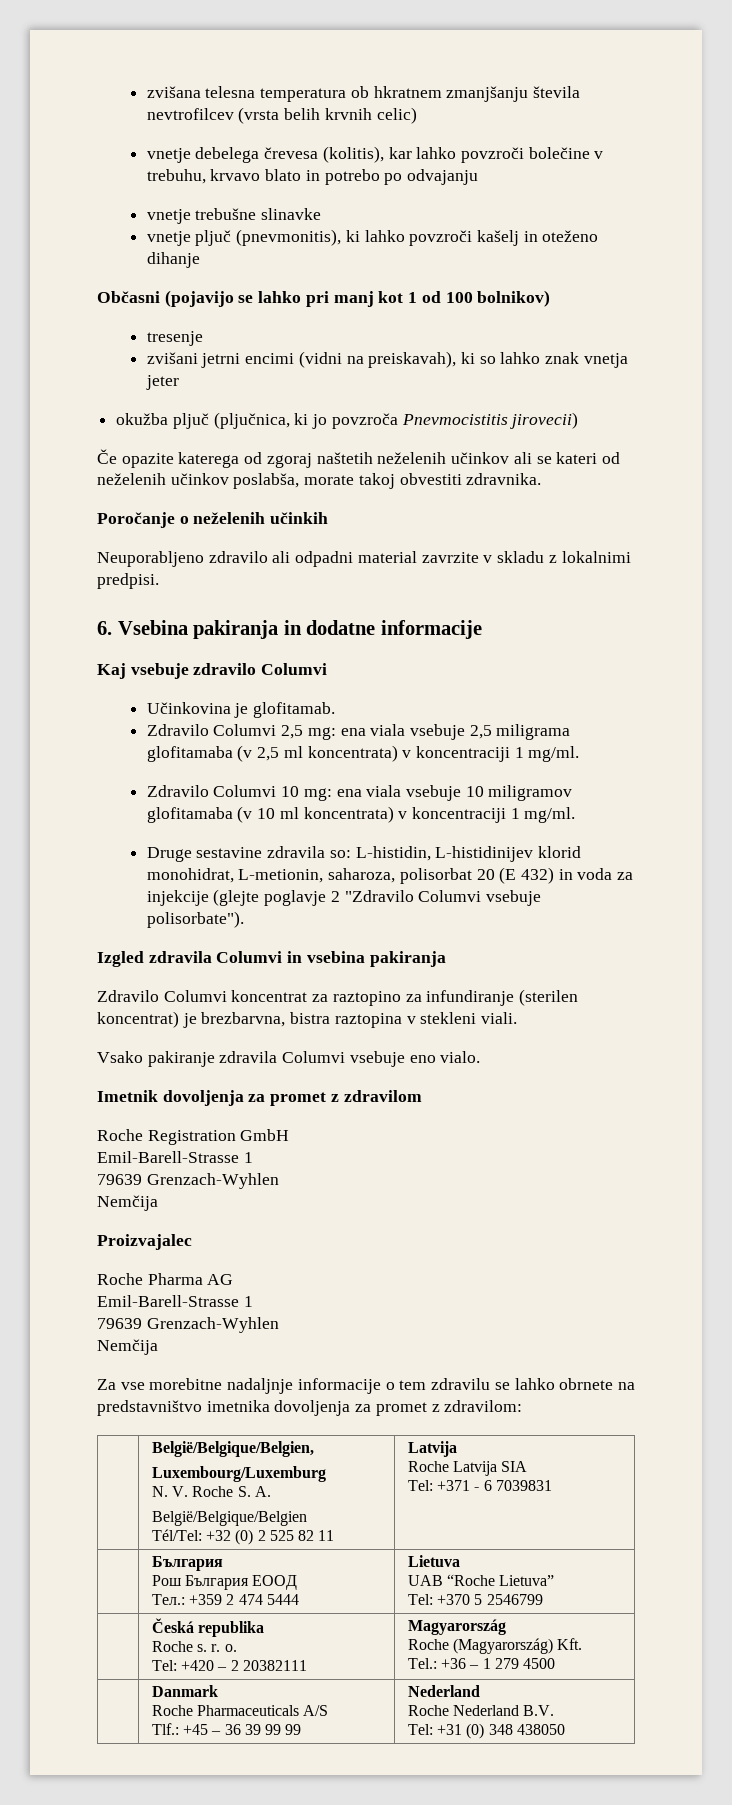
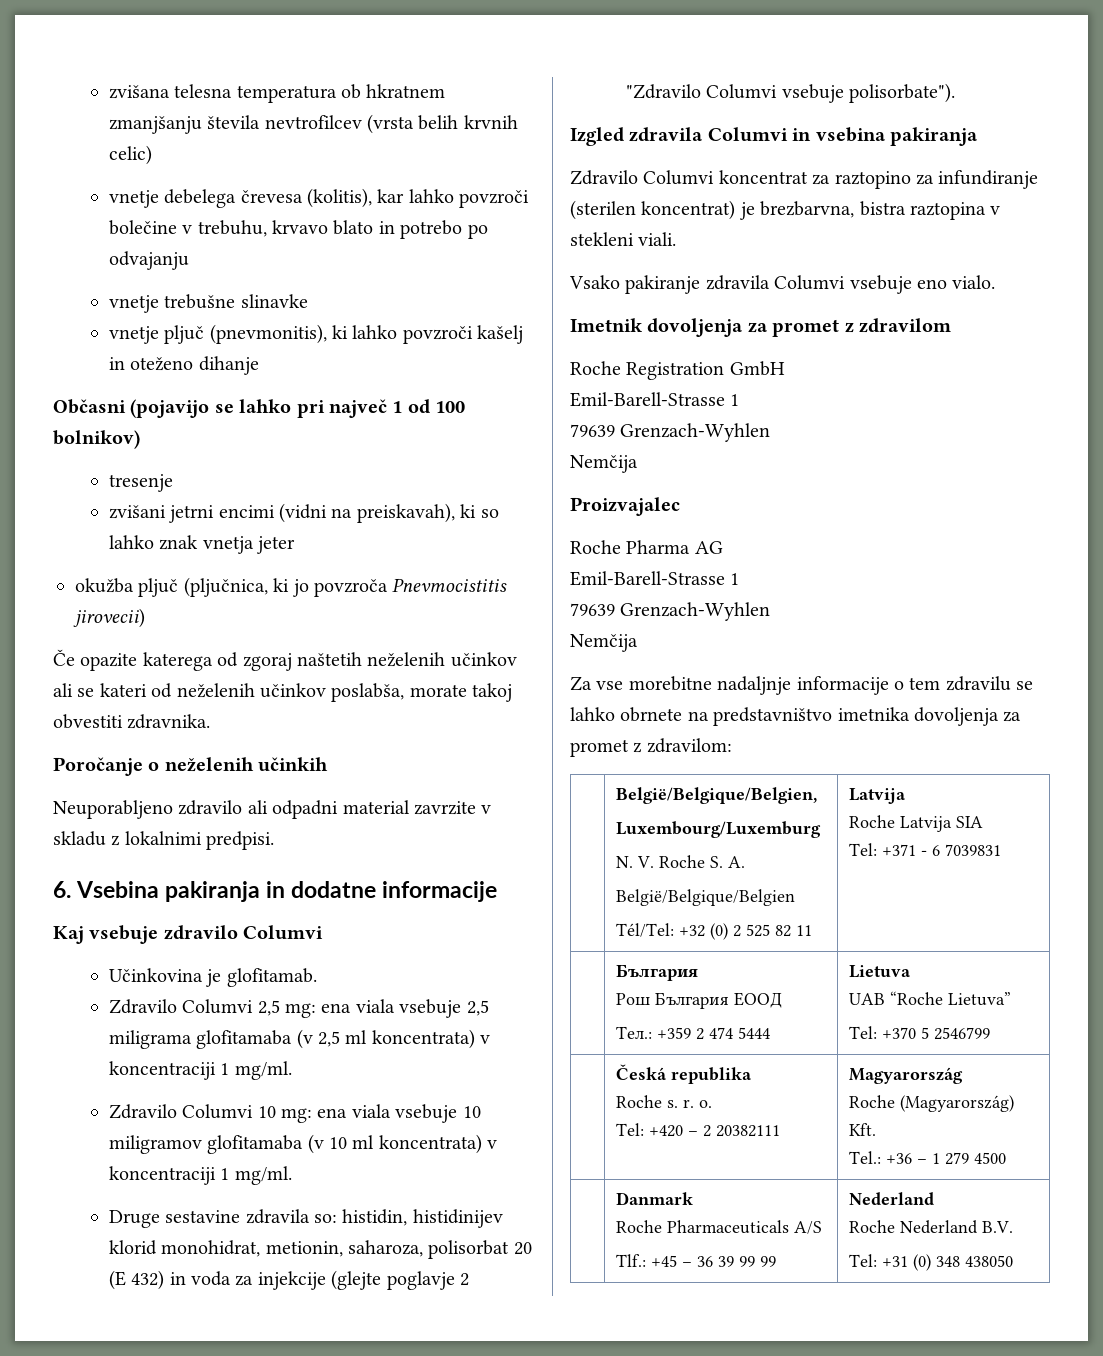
- Občasni (pojavijo se lahko pri manj kot 1 od 100 bolnikov)
+ Občasni (pojavijo se lahko pri največ 1 od 100 bolnikov)
- Druge sestavine zdravila so: L-histidin, L-histidinijev klorid monohidrat, L-metionin, saharoza, polisorbat 20 (E 432) in voda za injekcije (glejte poglavje 2 "Zdravilo Columvi vsebuje polisorbate").
+ Druge sestavine zdravila so: histidin, histidinijev klorid monohidrat, metionin, saharoza, polisorbat 20 (E 432) in voda za injekcije (glejte poglavje 2 "Zdravilo Columvi vsebuje polisorbate").

